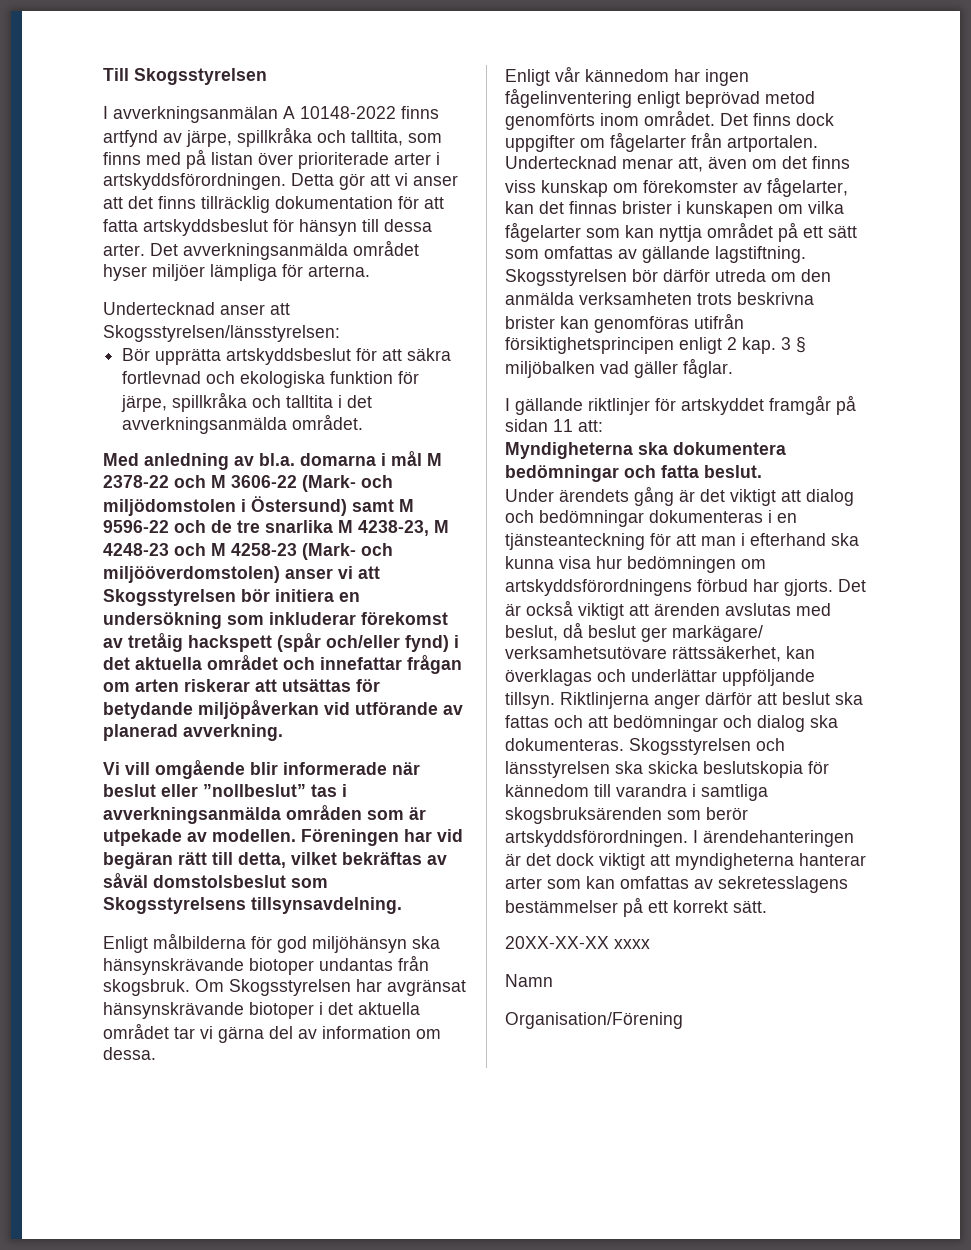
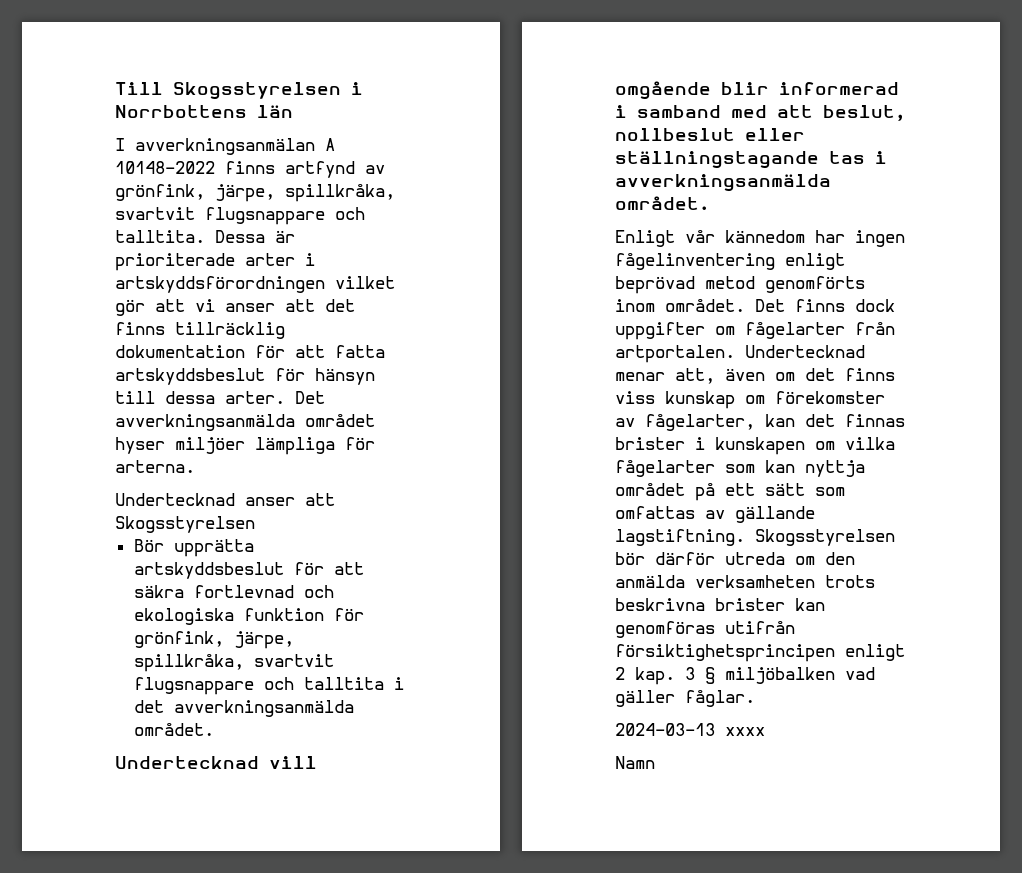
- Till Skogsstyrelsen
+ Till Skogsstyrelsen i Norrbottens län
- I avverkningsanmälan A 10148-2022 finns artfynd av järpe, spillkråka och talltita, som finns med på listan över prioriterade arter i artskyddsförordningen. Detta gör att vi anser att det finns tillräcklig dokumentation för att fatta artskyddsbeslut för hänsyn till dessa arter.
+ I avverkningsanmälan A 10148-2022 finns artfynd av grönfink, järpe, spillkråka, svartvit flugsnappare och talltita. Dessa är prioriterade arter i artskyddsförordningen vilket gör att vi anser att det finns tillräcklig dokumentation för att fatta artskyddsbeslut för hänsyn till dessa arter.
- Undertecknad anser att Skogsstyrelsen/länsstyrelsen:
+ Undertecknad anser att Skogsstyrelsen
- Bör upprätta artskyddsbeslut för att säkra fortlevnad och ekologiska funktion för järpe, spillkråka och talltita i det avverkningsanmälda området.
+ Bör upprätta artskyddsbeslut för att säkra fortlevnad och ekologiska funktion för grönfink, järpe, spillkråka, svartvit flugsnappare och talltita i det avverkningsanmälda området.
- Med anledning av bl.a. domarna i mål M 2378-22 och M 3606-22 (Mark- och miljödomstolen i Östersund) samt M 9596-22 och de tre snarlika M 4238-23, M 4248-23 och M 4258-23 (Mark- och miljööverdomstolen) anser vi att Skogsstyrelsen bör initiera en undersökning som inkluderar förekomst av tretåig hackspett (spår och/eller fynd) i det aktuella området och innefattar frågan om arten riskerar att utsättas för betydande miljöpåverkan vid utförande av planerad avverkning.
- Vi vill omgående blir informerade när beslut eller ”nollbeslut” tas i avverkningsanmälda områden som är utpekade av modellen. Föreningen har vid begäran rätt till detta, vilket bekräftas av såväl domstolsbeslut som Skogsstyrelsens tillsynsavdelning.
- Enligt målbilderna för god miljöhänsyn ska hänsynskrävande biotoper undantas från skogsbruk. Om Skogsstyrelsen har avgränsat hänsynskrävande biotoper i det aktuella området tar vi gärna del av information om dessa.
+ Undertecknad vill omgående blir informerad i samband med att beslut, nollbeslut eller ställningstagande tas i avverkningsanmälda området.
- I gällande riktlinjer för artskyddet framgår på sidan 11 att:
- Myndigheterna ska dokumentera bedömningar och fatta beslut.
- Under ärendets gång är det viktigt att dialog och bedömningar dokumenteras i en tjänsteanteckning för att man i efterhand ska kunna visa hur bedömningen om artskyddsförordningens förbud har gjorts. Det är också viktigt att ärenden avslutas med beslut, då beslut ger markägare/ verksamhetsutövare rättssäkerhet, kan överklagas och underlättar uppföljande tillsyn. Riktlinjerna anger därför att beslut ska fattas och att bedömningar och dialog ska dokumenteras. Skogsstyrelsen och länsstyrelsen ska skicka beslutskopia för kännedom till varandra i samtliga skogsbruksärenden som berör artskyddsförordningen. I ärendehanteringen är det dock viktigt att myndigheterna hanterar arter som kan omfattas av sekretesslagens bestämmelser på ett korrekt sätt.
- 20XX-XX-XX xxxx
+ 2024-03-13 xxxx
- Organisation/Förening

